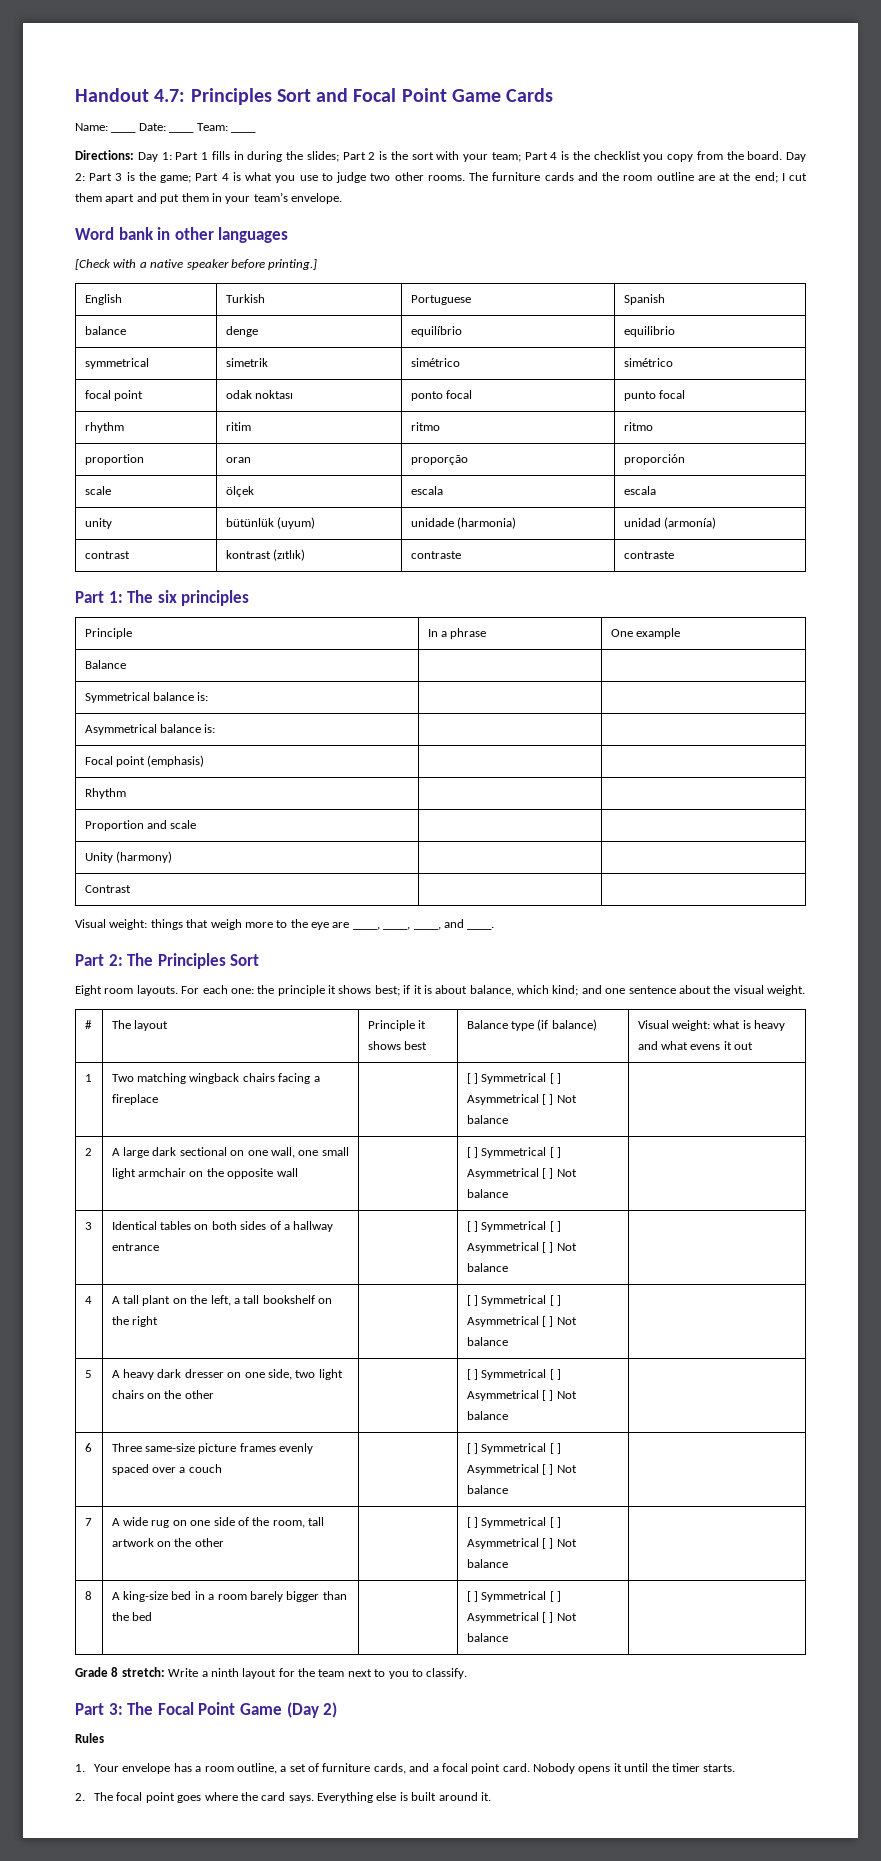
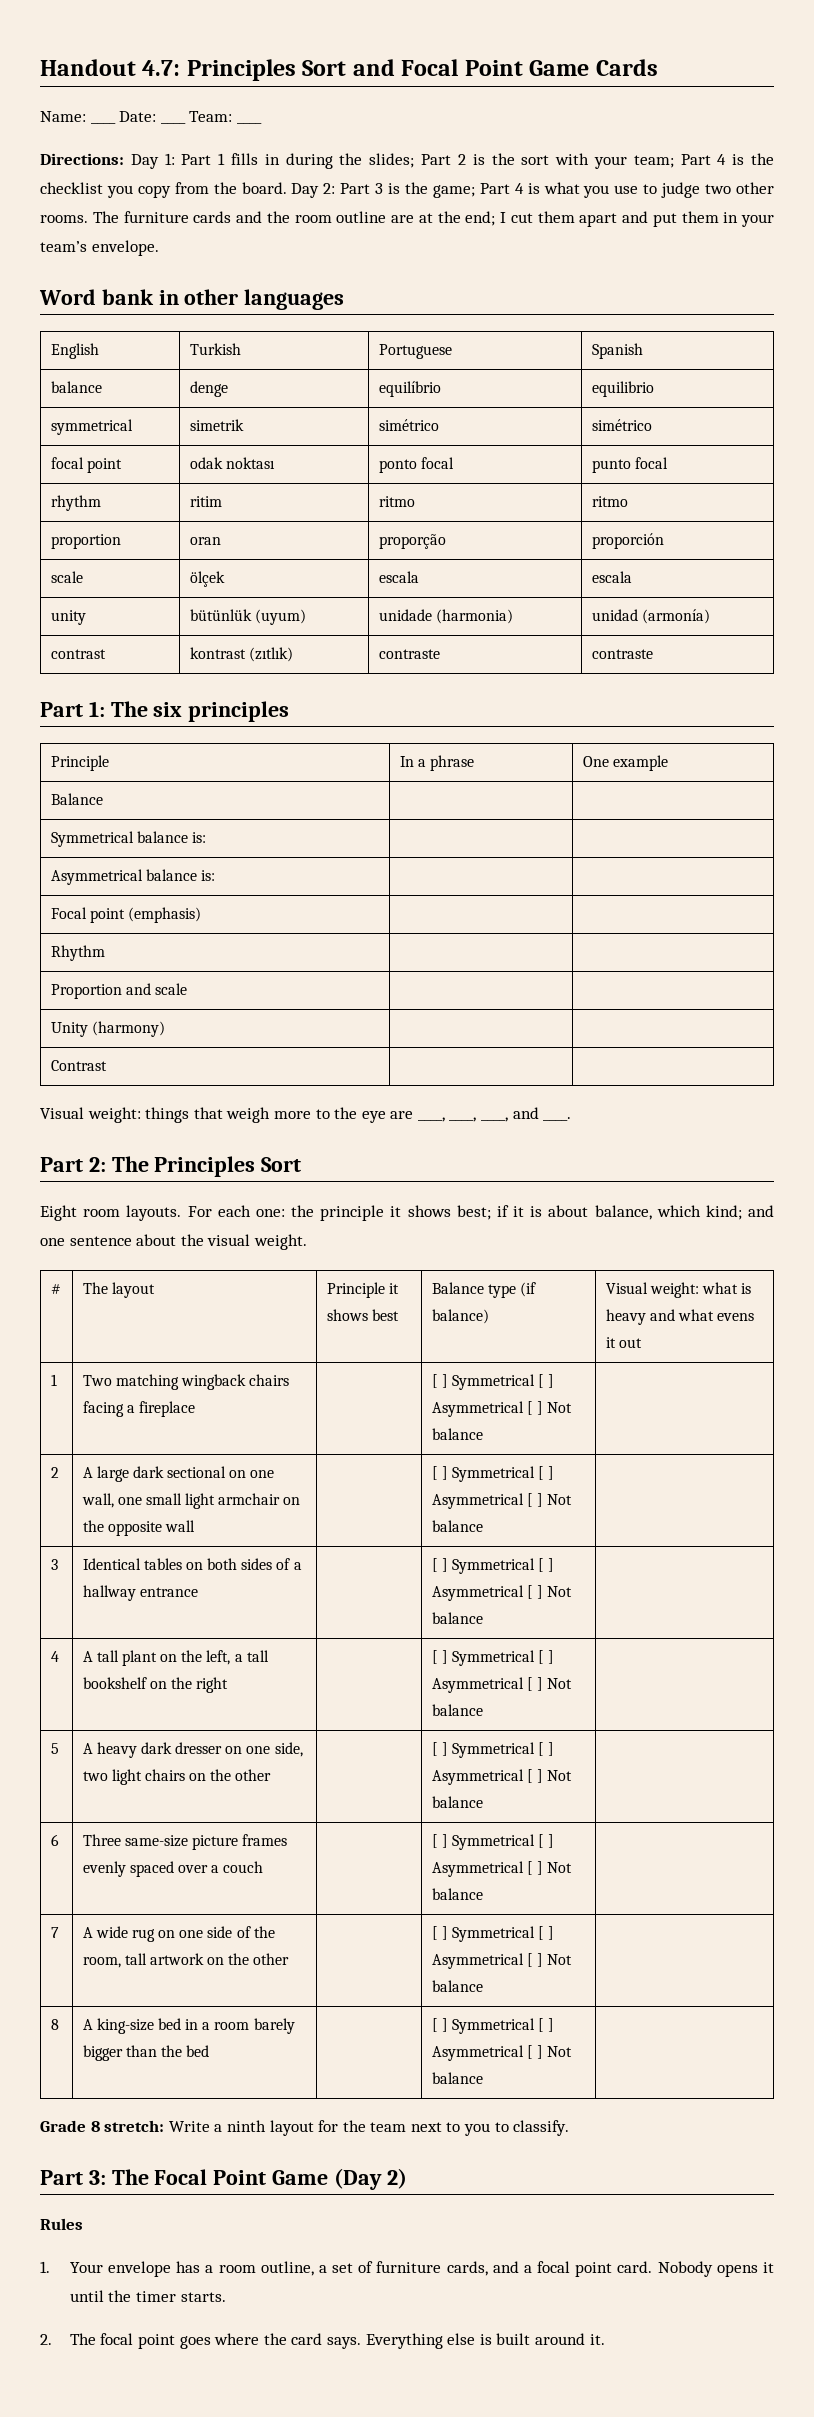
- [Check with a native speaker before printing.]

